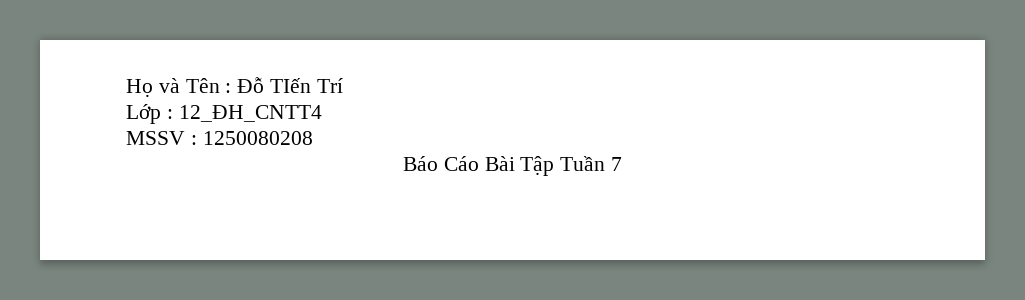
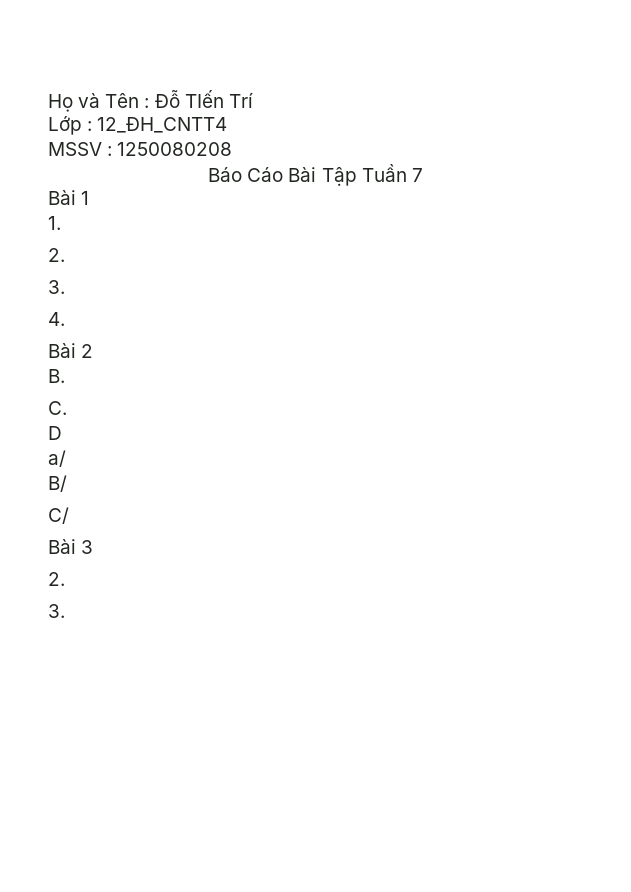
+ Bài 1
+ 1.
+ 2.
+ 3.
+ 4.
+ Bài 2
+ B.
+ C.
+ D
+ a/
+ B/
+ C/
+ Bài 3
+ 2.
+ 3.

